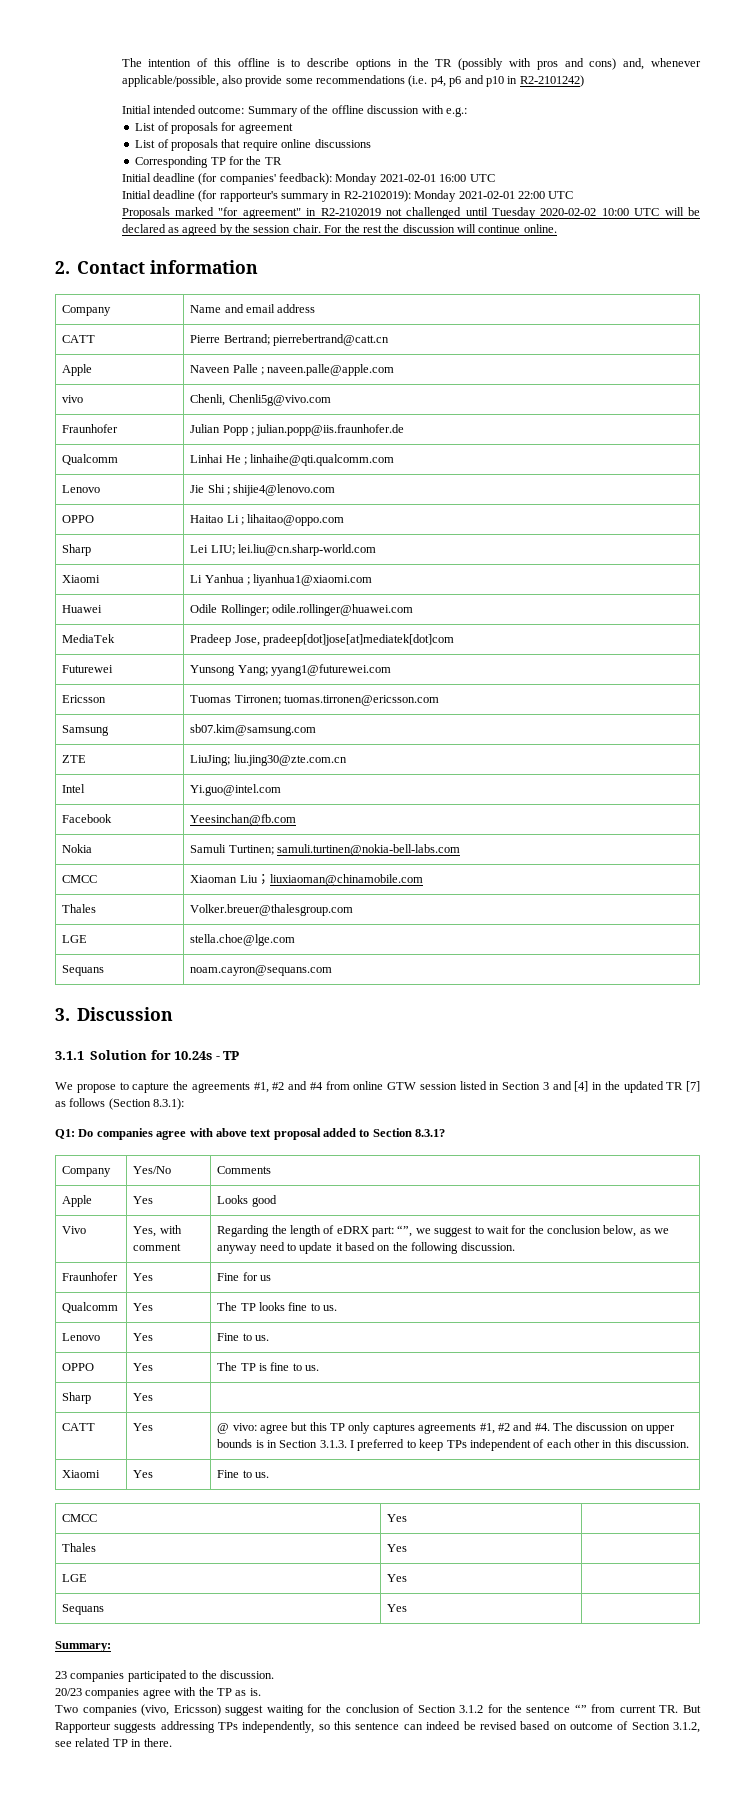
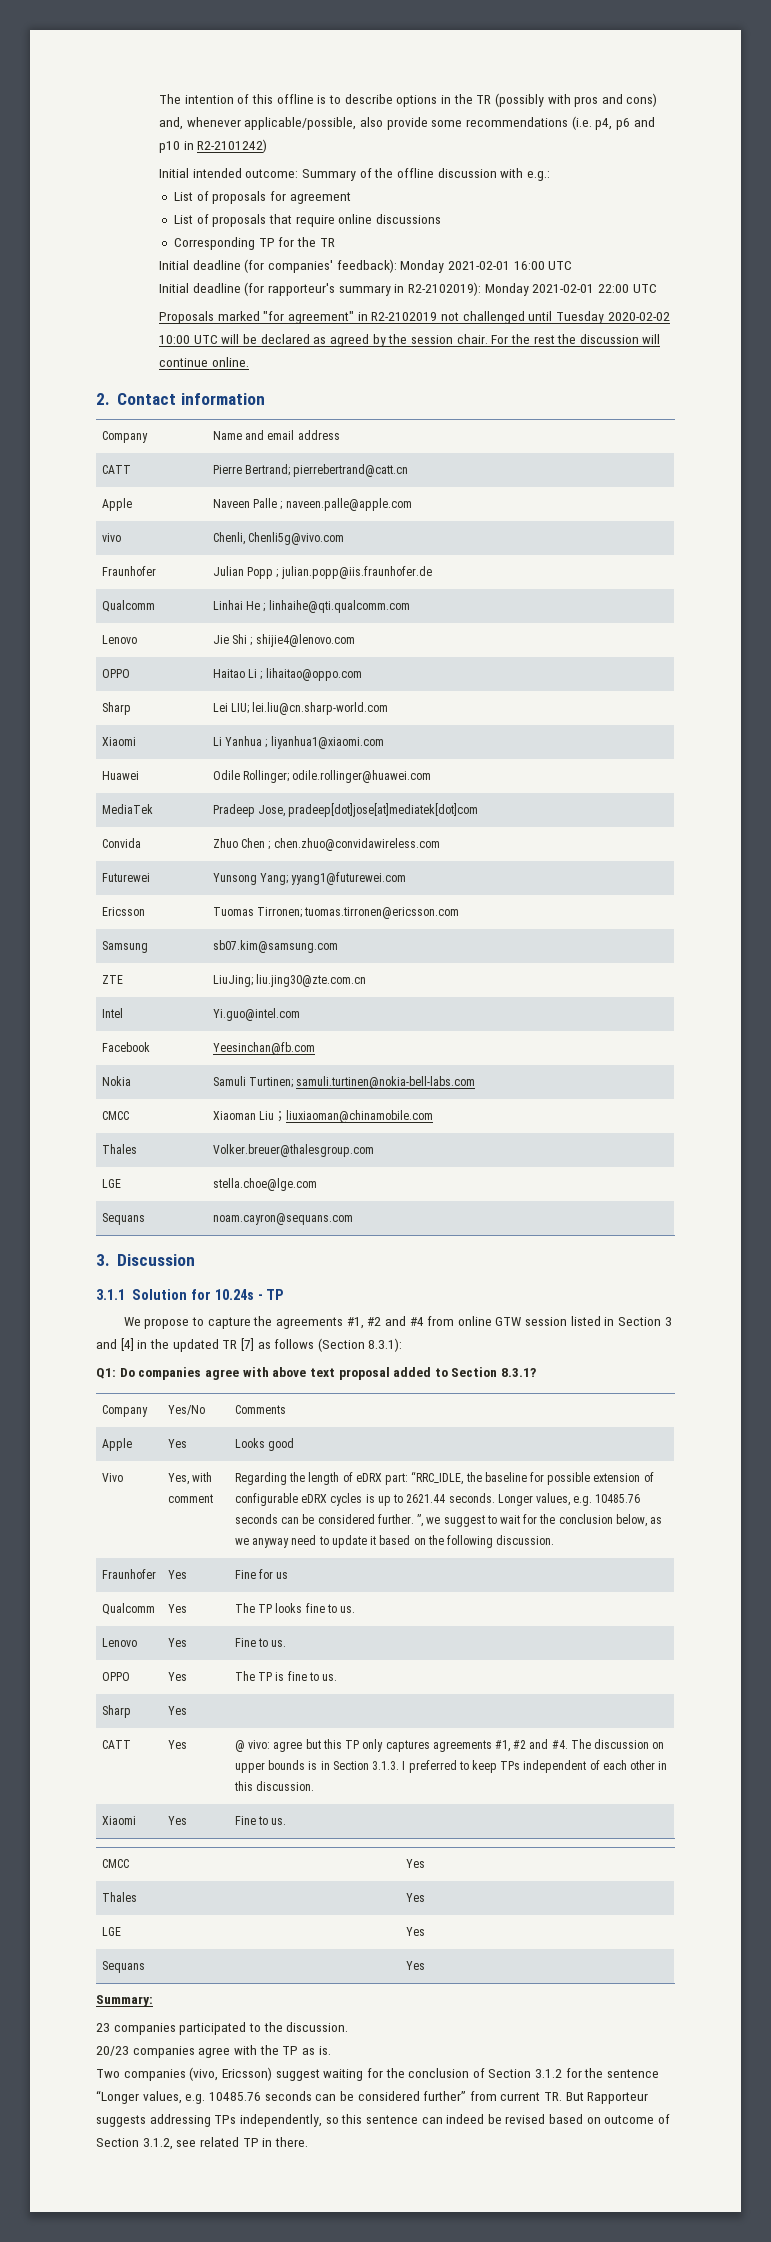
+ Convida | Zhuo Chen ; chen.zhuo@convidawireless.com
- Regarding the length of eDRX part: “”, we suggest to wait for the conclusion below, as we anyway need to update it based on the following discussion.
+ Regarding the length of eDRX part: “RRC_IDLE, the baseline for possible extension of configurable eDRX cycles is up to 2621.44 seconds. Longer values, e.g. 10485.76 seconds can be considered further. ”, we suggest to wait for the conclusion below, as we anyway need to update it based on the following discussion.
- Two companies (vivo, Ericsson) suggest waiting for the conclusion of Section 3.1.2 for the sentence “” from current TR. But Rapporteur suggests addressing TPs independently, so this sentence can indeed be revised based on outcome of Section 3.1.2, see related TP in there.
+ Two companies (vivo, Ericsson) suggest waiting for the conclusion of Section 3.1.2 for the sentence “Longer values, e.g. 10485.76 seconds can be considered further” from current TR. But Rapporteur suggests addressing TPs independently, so this sentence can indeed be revised based on outcome of Section 3.1.2, see related TP in there.

